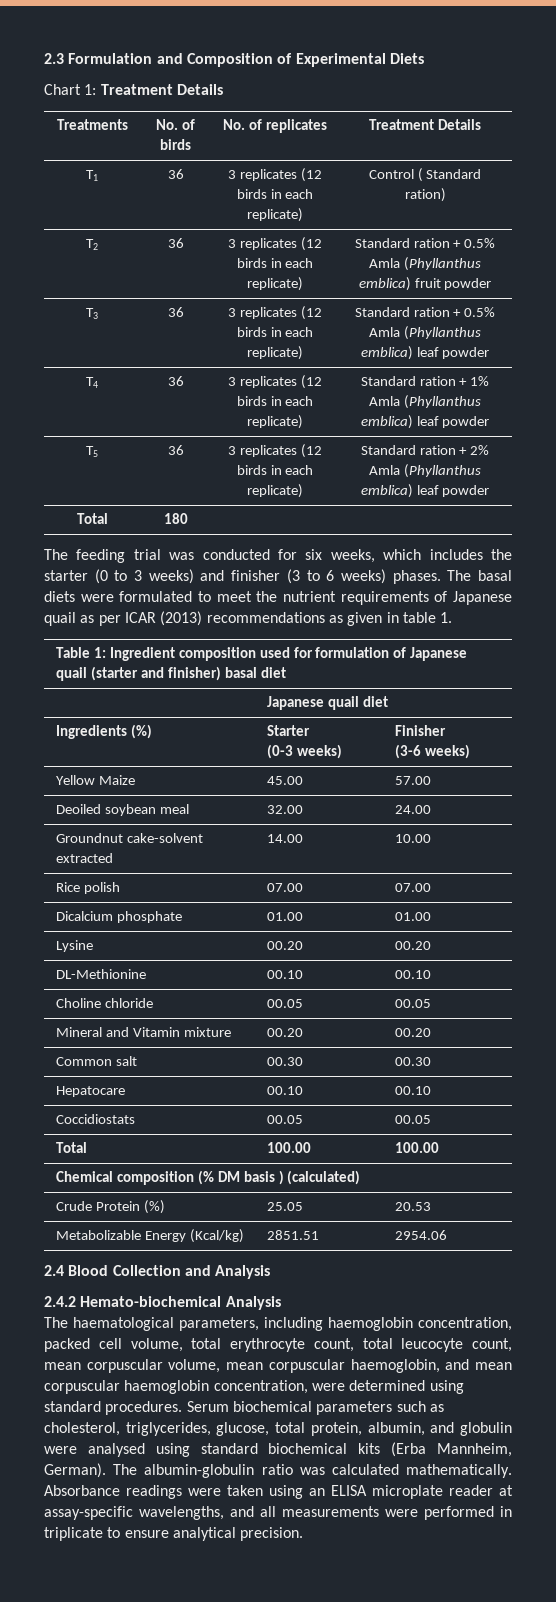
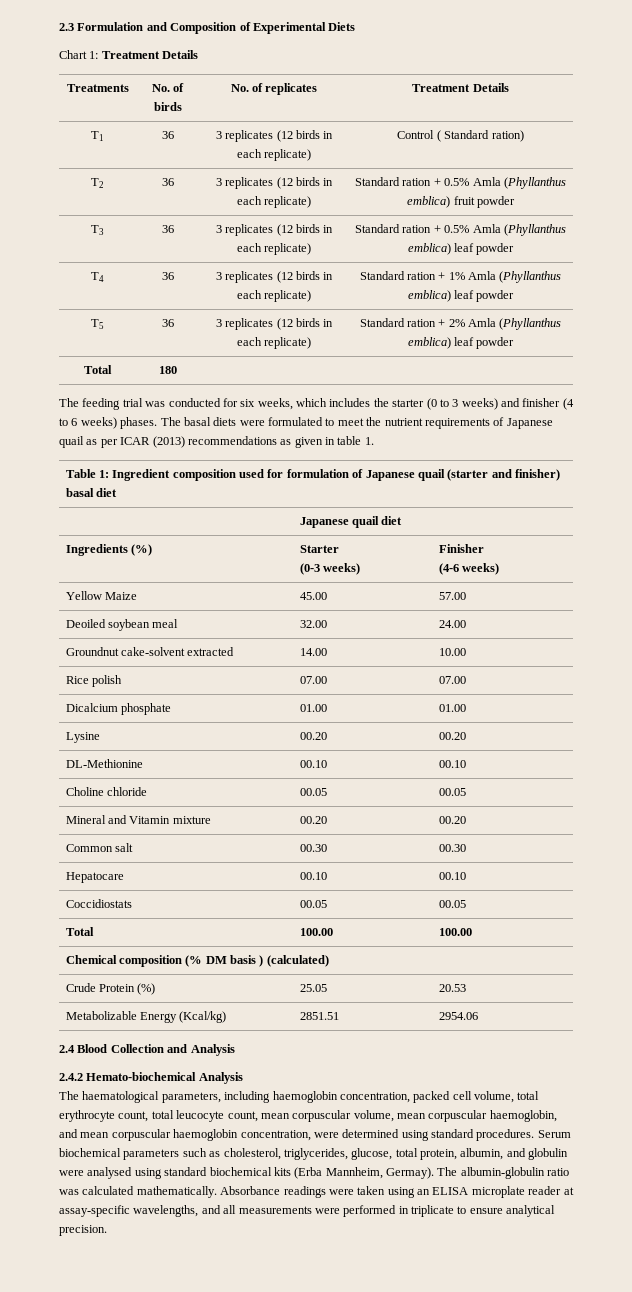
- The feeding trial was conducted for six weeks, which includes the starter (0 to 3 weeks) and finisher (3 to 6 weeks) phases.
+ The feeding trial was conducted for six weeks, which includes the starter (0 to 3 weeks) and finisher (4 to 6 weeks) phases.
  Ingredients (%) | Starter
  (0-3 weeks) | Finisher
- (3-6 weeks)
+ (4-6 weeks)
- Serum biochemical parameters such as cholesterol, triglycerides, glucose, total protein, albumin, and globulin were analysed using standard biochemical kits (Erba Mannheim, German).
+ Serum biochemical parameters such as cholesterol, triglycerides, glucose, total protein, albumin, and globulin were analysed using standard biochemical kits (Erba Mannheim, Germay).

